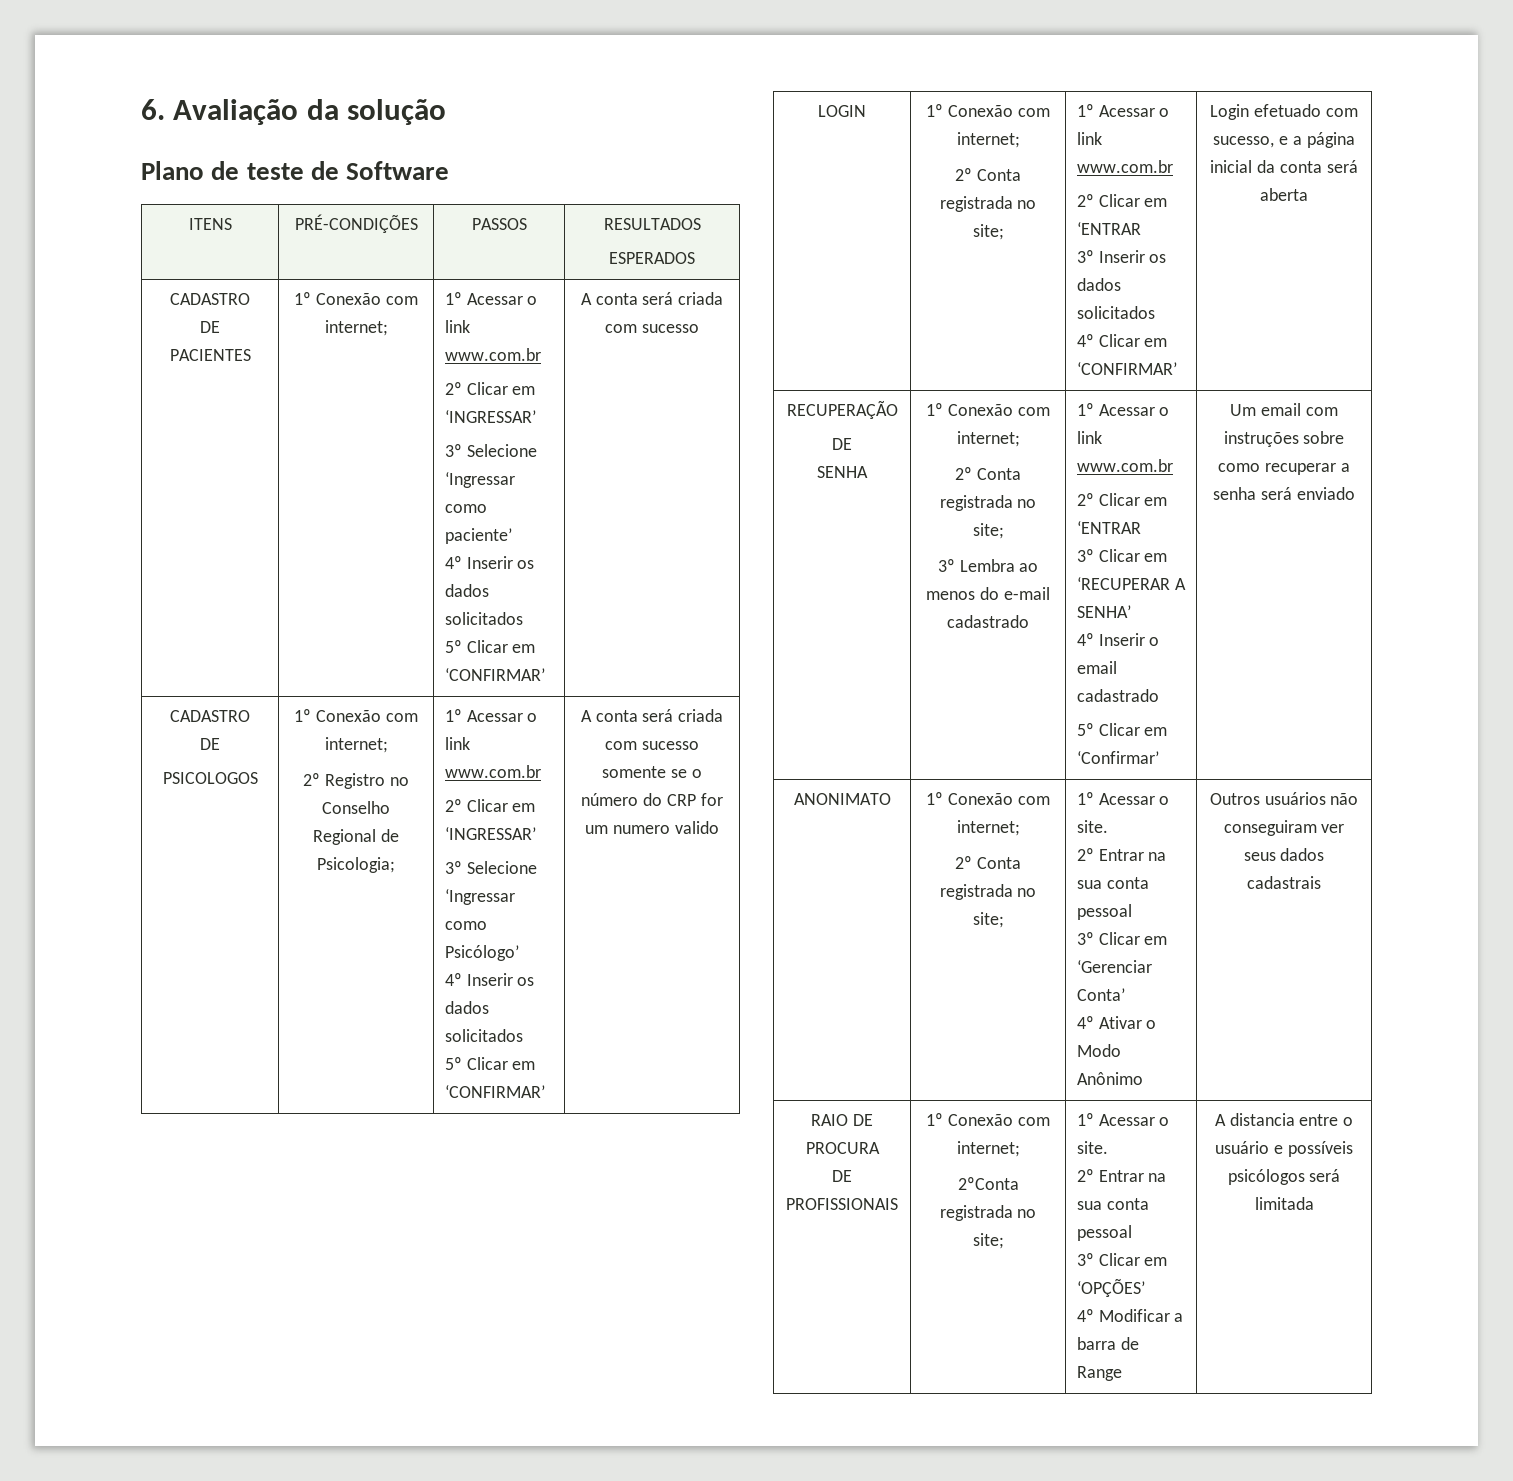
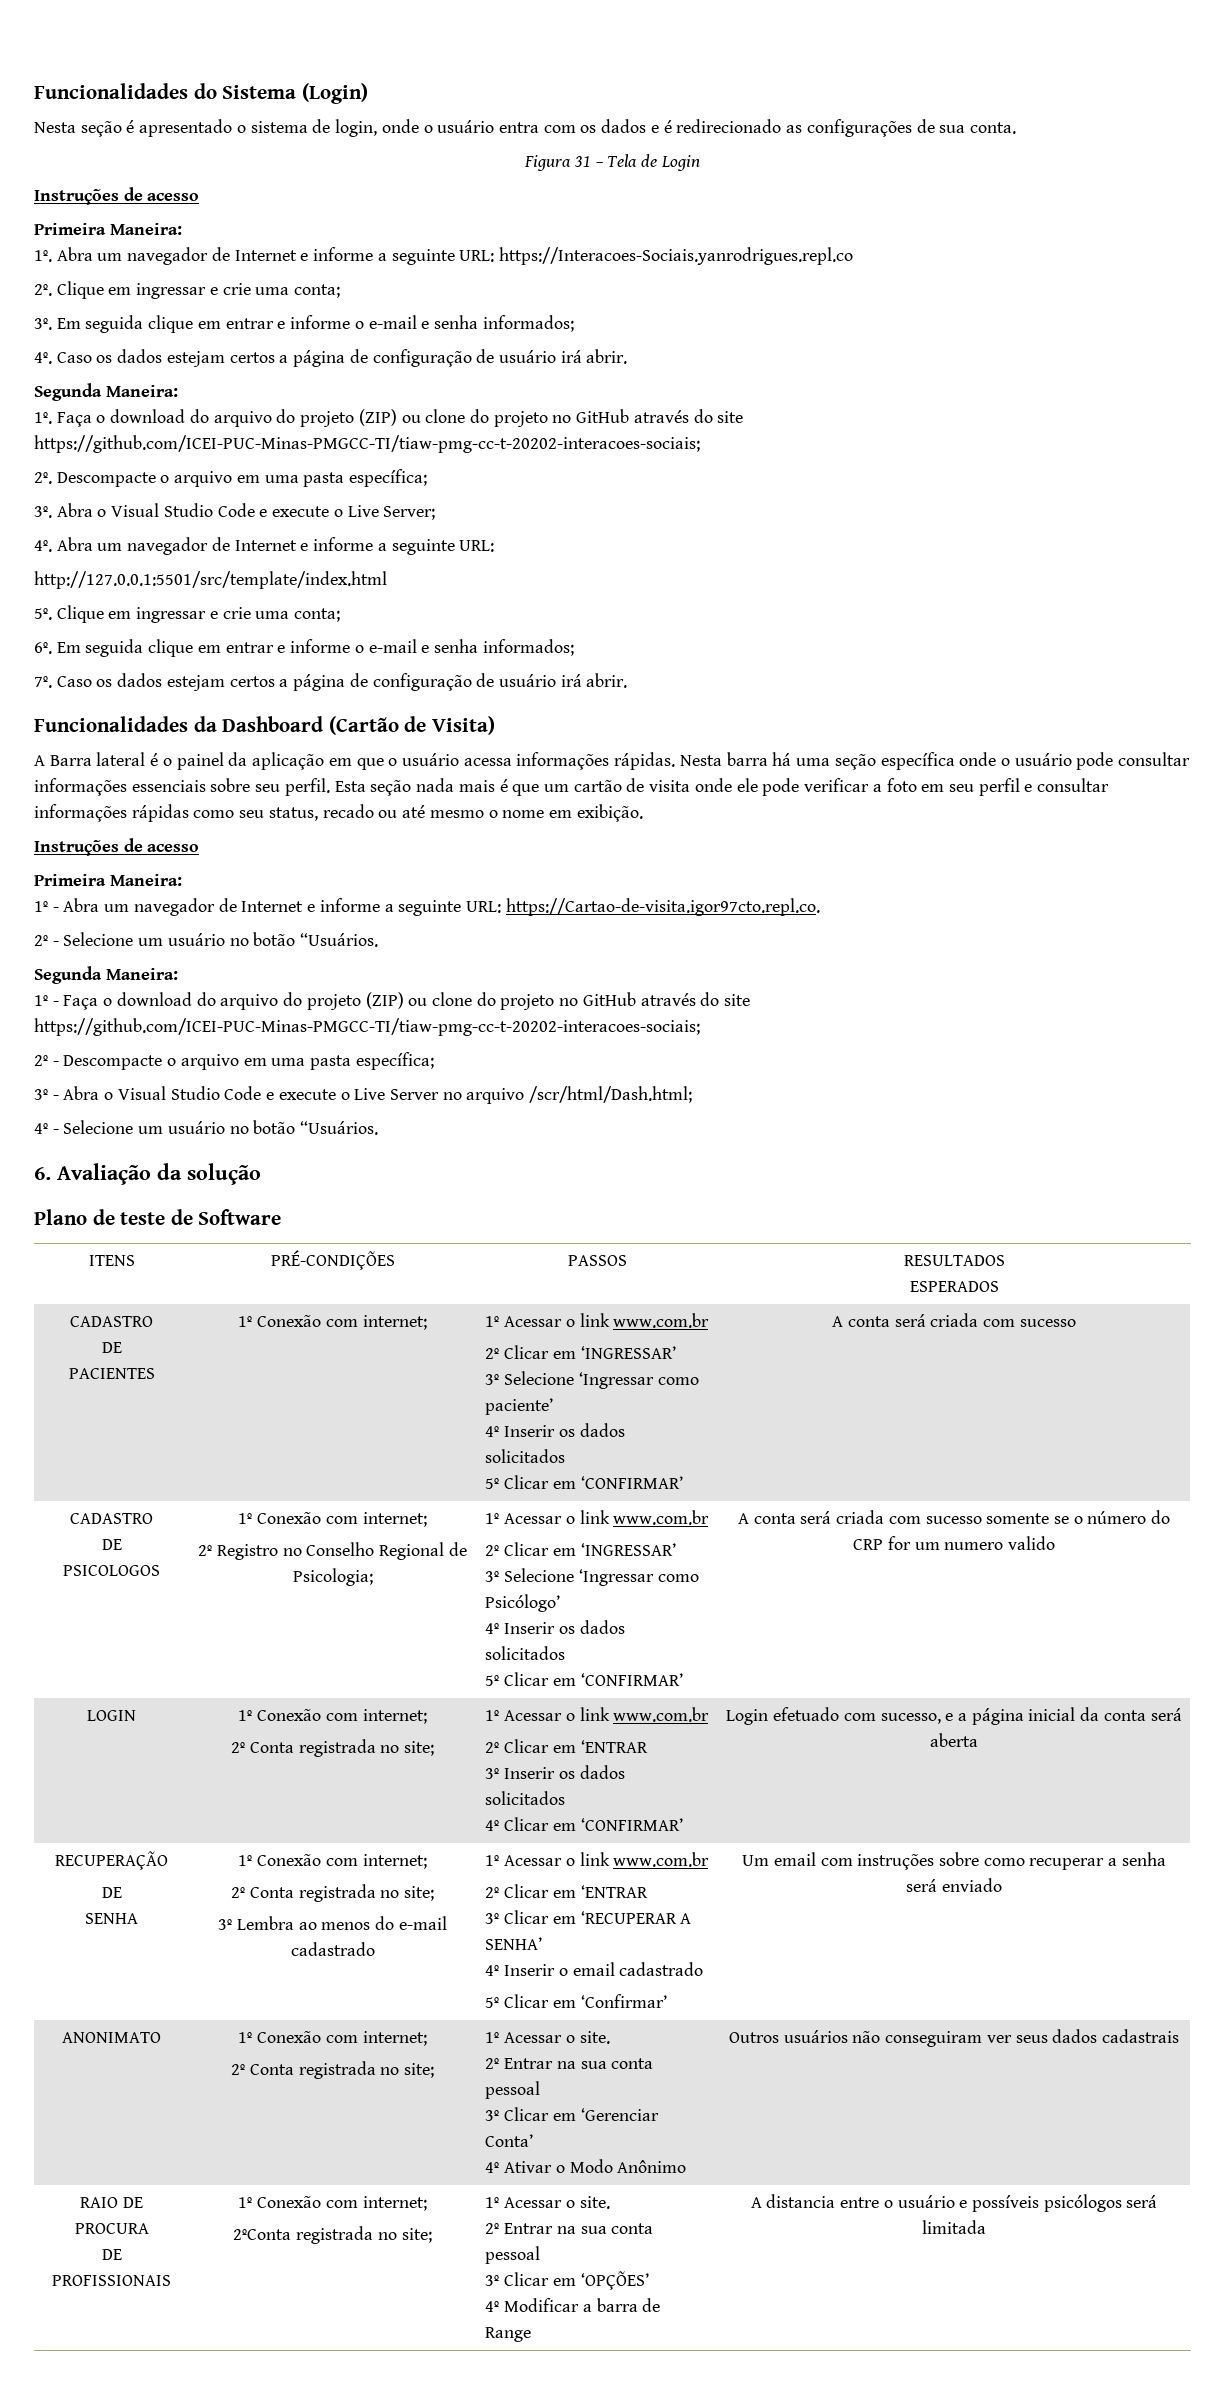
+ Funcionalidades do Sistema (Login)
+ Nesta seção é apresentado o sistema de login, onde o usuário entra com os dados e é redirecionado as configurações de sua conta.
+ Figura 31 – Tela de Login
+ Instruções de acesso
+ Primeira Maneira:
+ 1º. Abra um navegador de Internet e informe a seguinte URL: https://Interacoes-Sociais.yanrodrigues.repl.co
+ 2º. Clique em ingressar e crie uma conta;
+ 3º. Em seguida clique em entrar e informe o e-mail e senha informados;
+ 4º. Caso os dados estejam certos a página de configuração de usuário irá abrir.
+ Segunda Maneira:
+ 1º. Faça o download do arquivo do projeto (ZIP) ou clone do projeto no GitHub através do site https://github.com/ICEI-PUC-Minas-PMGCC-TI/tiaw-pmg-cc-t-20202-interacoes-sociais;
+ 2º. Descompacte o arquivo em uma pasta específica;
+ 3º. Abra o Visual Studio Code e execute o Live Server;
+ 4º. Abra um navegador de Internet e informe a seguinte URL:
+ http://127.0.0.1:5501/src/template/index.html
+ 5º. Clique em ingressar e crie uma conta;
+ 6º. Em seguida clique em entrar e informe o e-mail e senha informados;
+ 7º. Caso os dados estejam certos a página de configuração de usuário irá abrir.
+ Funcionalidades da Dashboard (Cartão de Visita)
+ A Barra lateral é o painel da aplicação em que o usuário acessa informações rápidas. Nesta barra há uma seção específica onde o usuário pode consultar informações essenciais sobre seu perfil. Esta seção nada mais é que um cartão de visita onde ele pode verificar a foto em seu perfil e consultar informações rápidas como seu status, recado ou até mesmo o nome em exibição.
+ Instruções de acesso
+ Primeira Maneira:
+ 1º - Abra um navegador de Internet e informe a seguinte URL: https://Cartao-de-visita.igor97cto.repl.co.
+ 2º - Selecione um usuário no botão “Usuários.
+ Segunda Maneira:
+ 1º - Faça o download do arquivo do projeto (ZIP) ou clone do projeto no GitHub através do site https://github.com/ICEI-PUC-Minas-PMGCC-TI/tiaw-pmg-cc-t-20202-interacoes-sociais;
+ 2º - Descompacte o arquivo em uma pasta específica;
+ 3º - Abra o Visual Studio Code e execute o Live Server no arquivo /scr/html/Dash.html;
+ 4º - Selecione um usuário no botão “Usuários.

